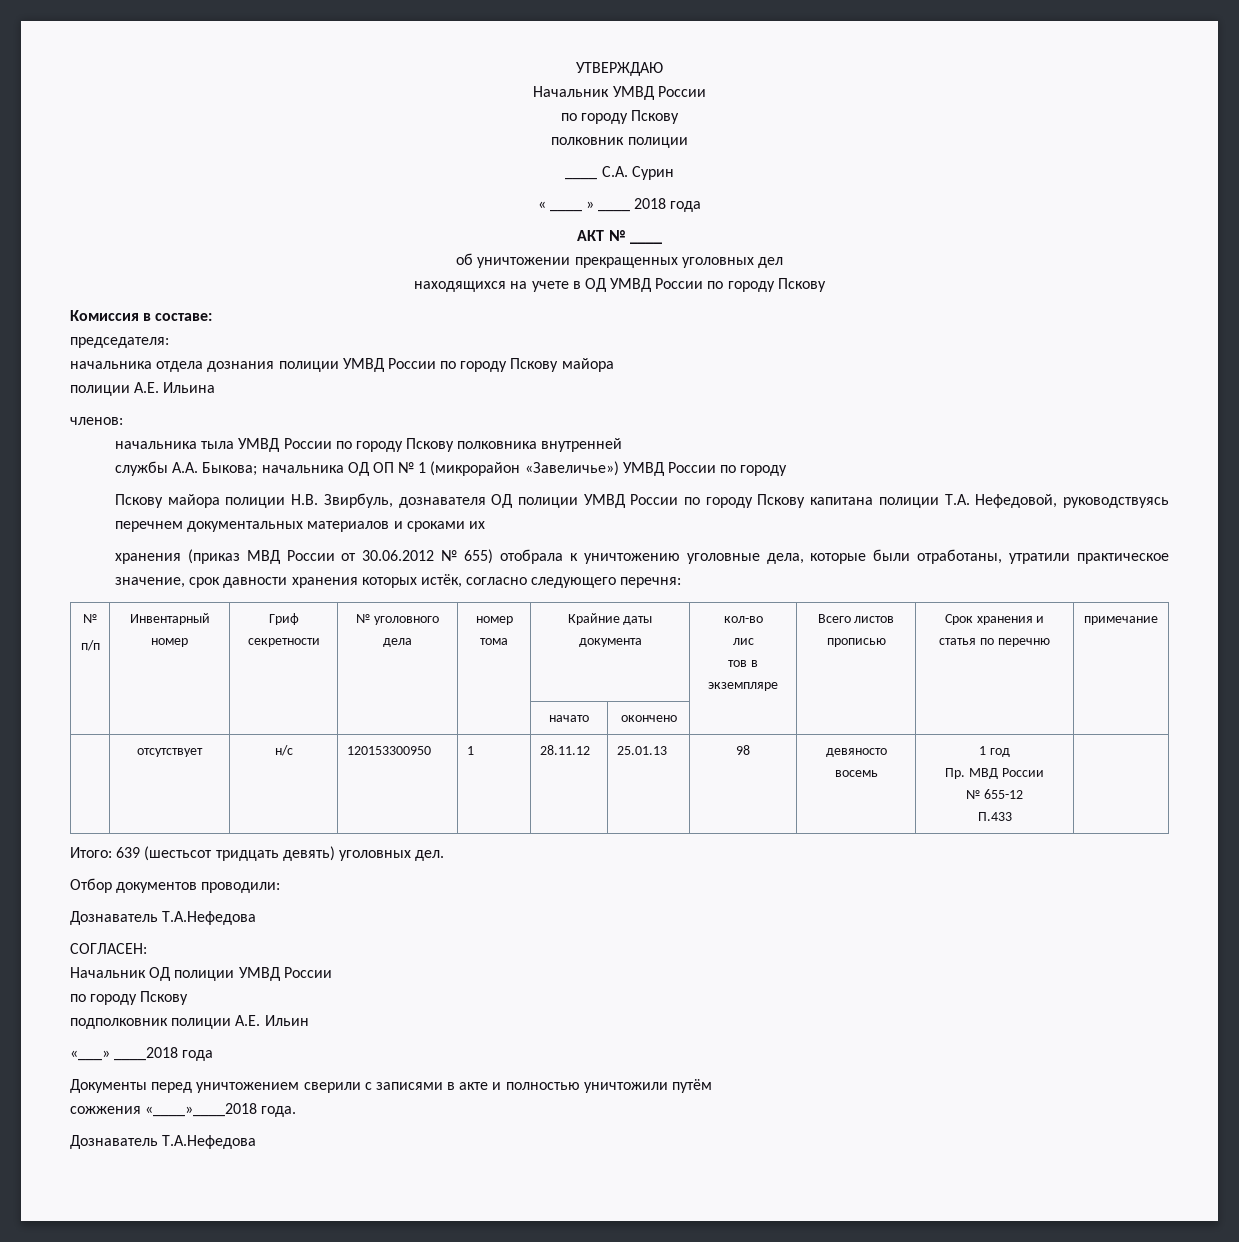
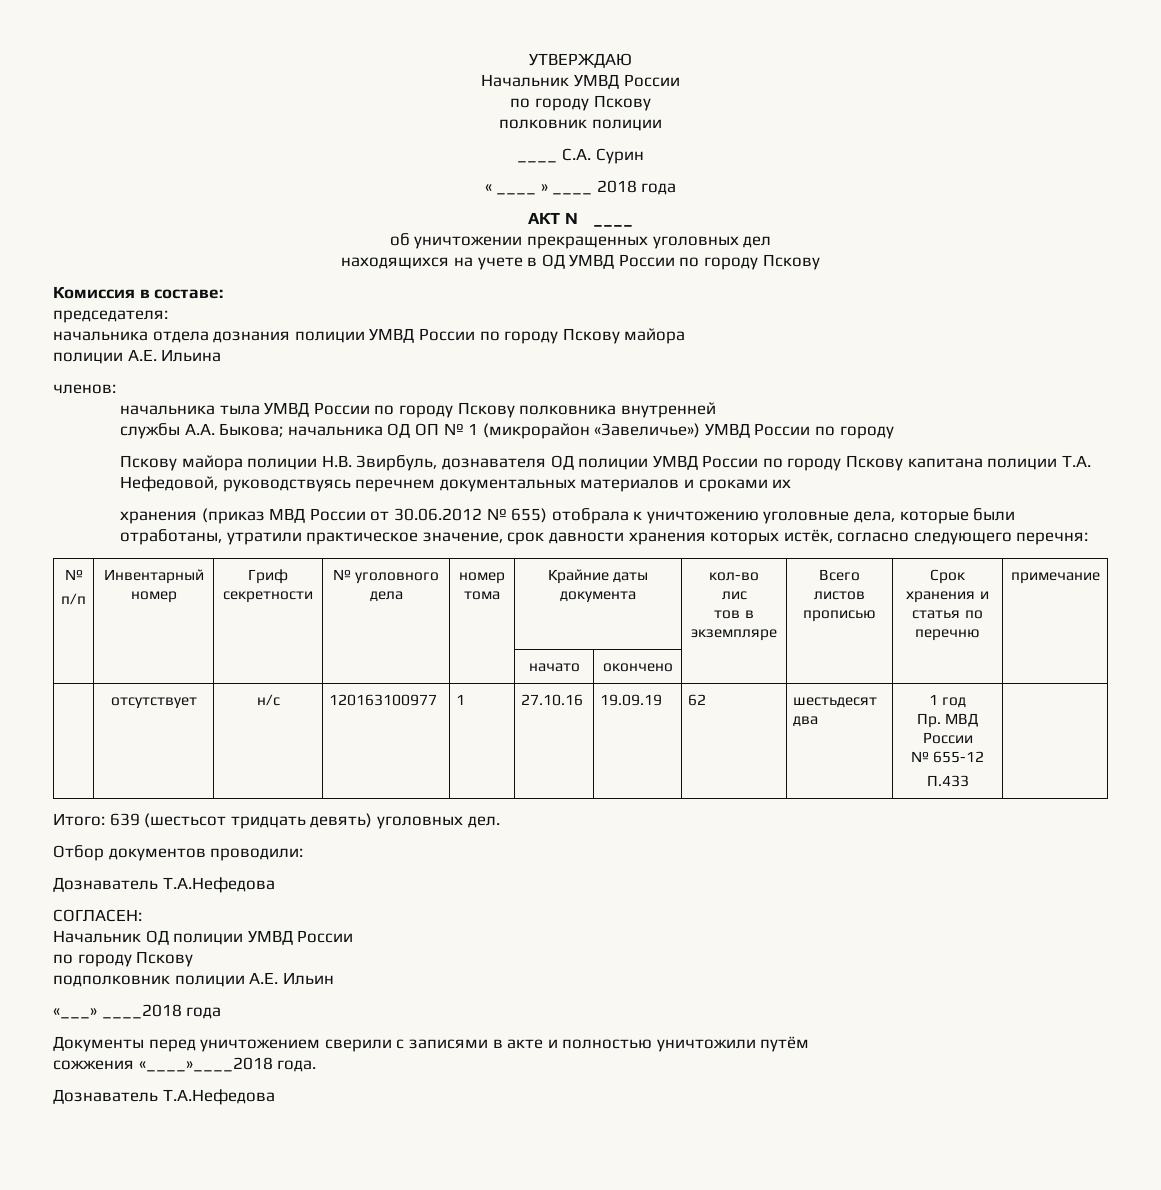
- | отсутствует | н/с | 120153300950 | 1 | 28.11.12 | 25.01.13 | 98 | девяносто восемь | 1 год
+ | отсутствует | н/с | 120163100977 | 1 | 27.10.16 | 19.09.19 | 62 | шестьдесят два | 1 год

